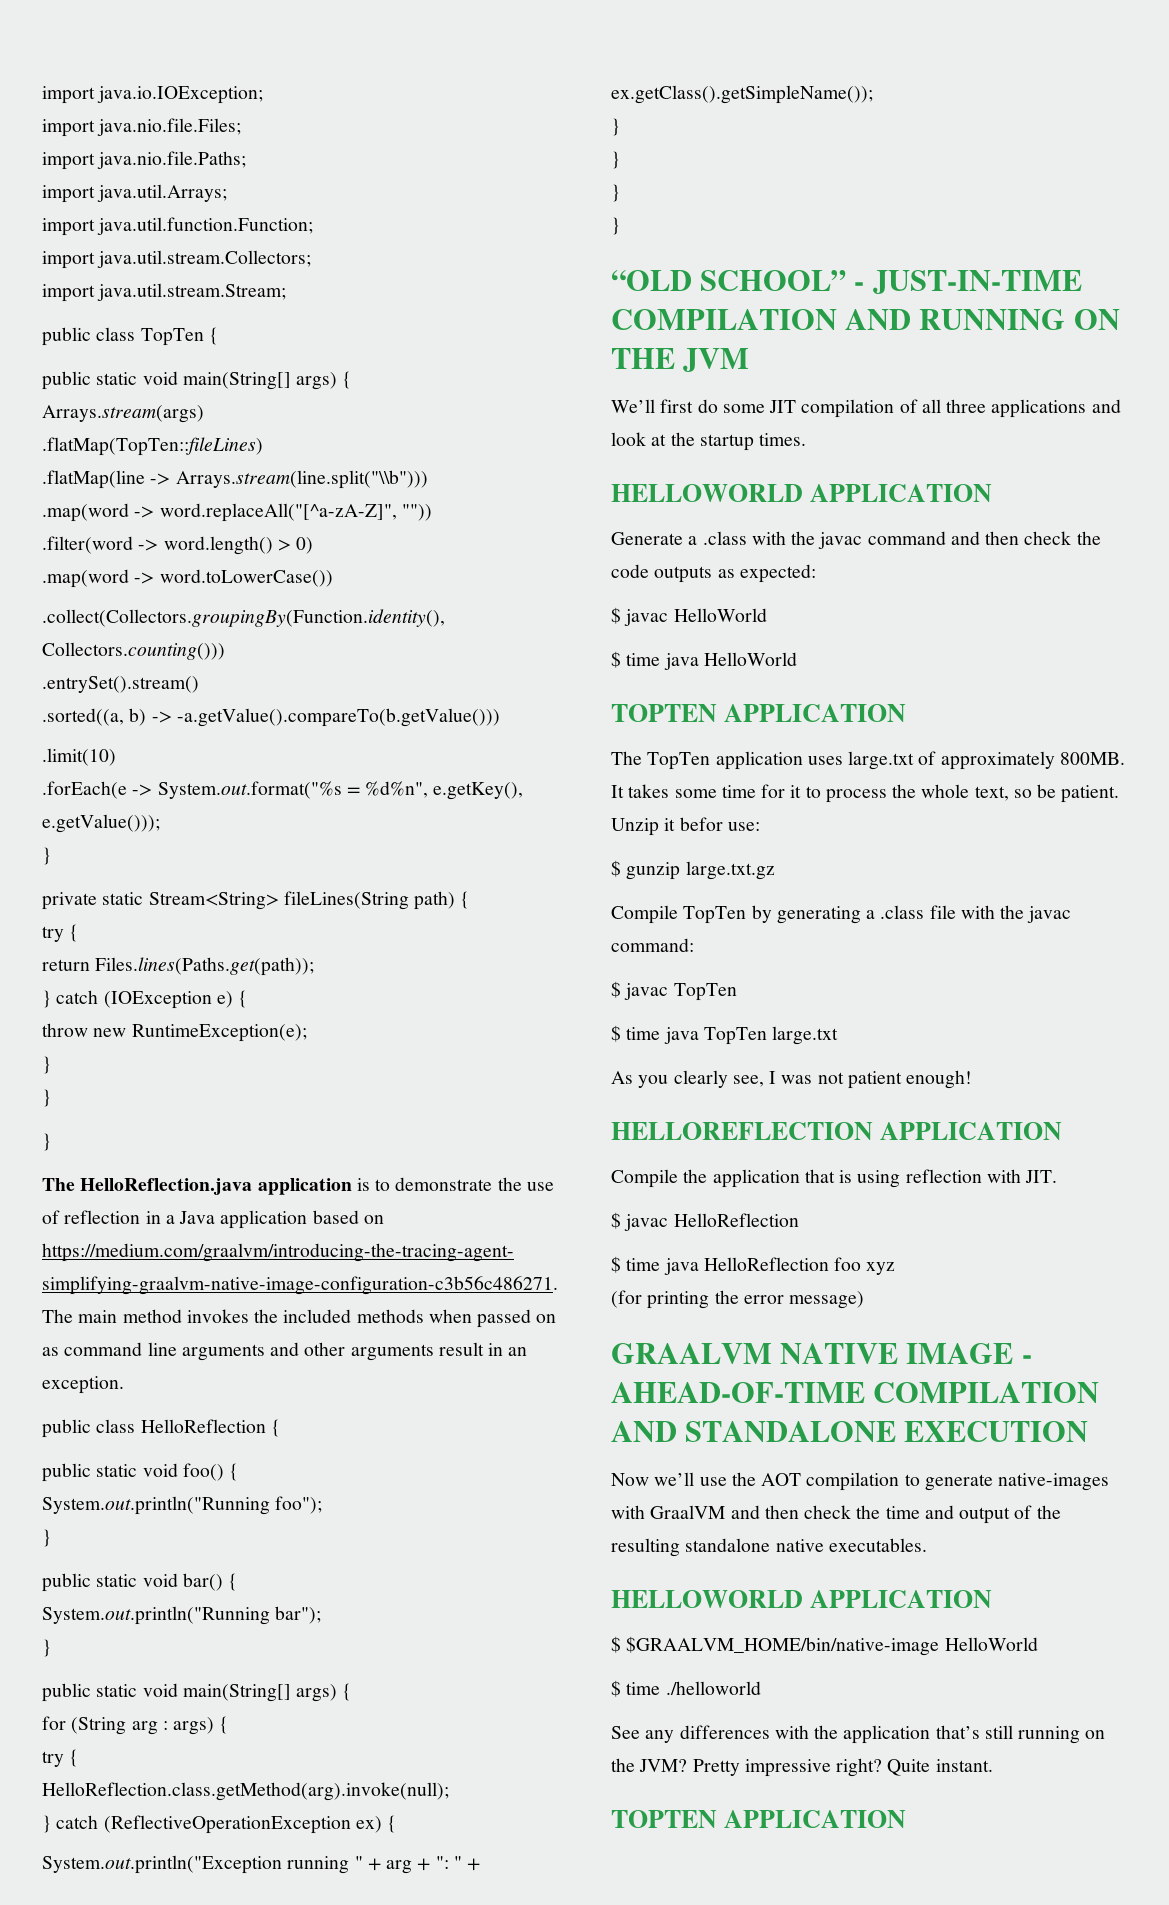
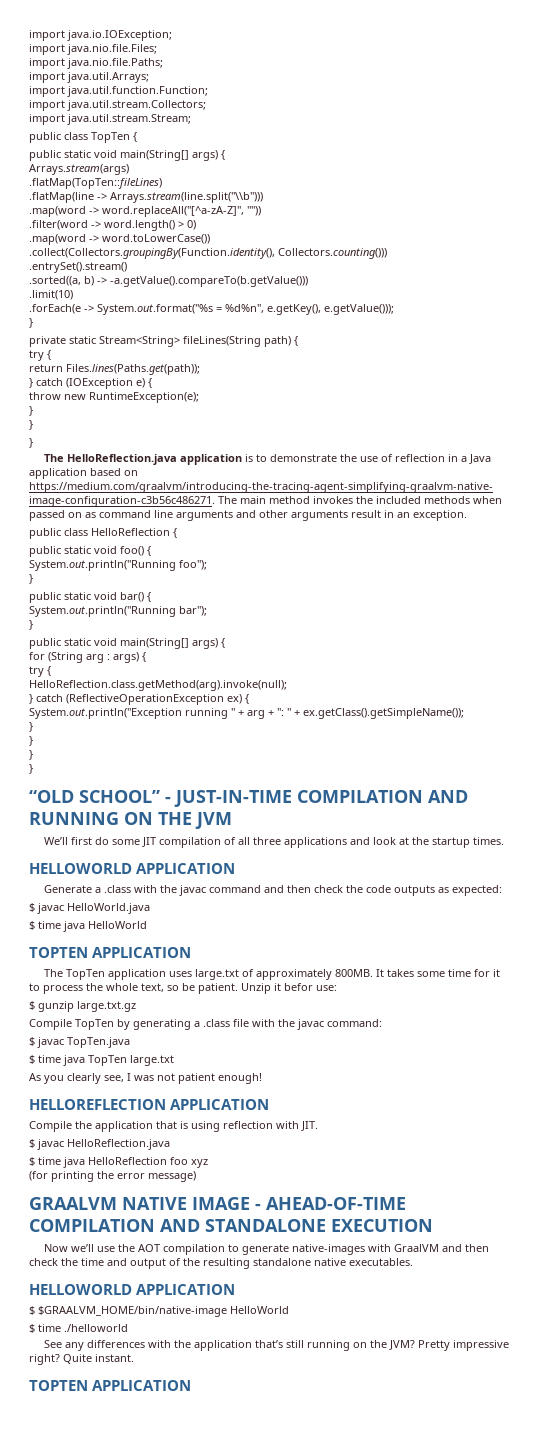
- $ javac HelloWorld
+ $ javac HelloWorld.java
- $ javac TopTen
+ $ javac TopTen.java
- $ javac HelloReflection
+ $ javac HelloReflection.java

